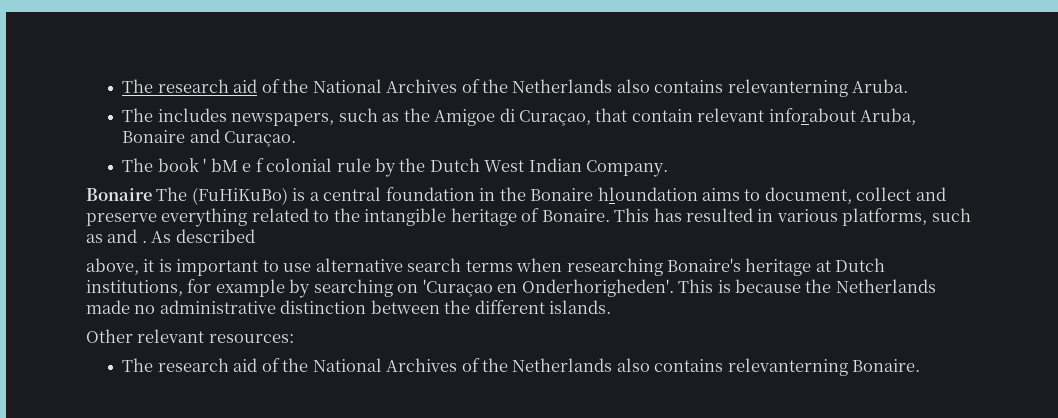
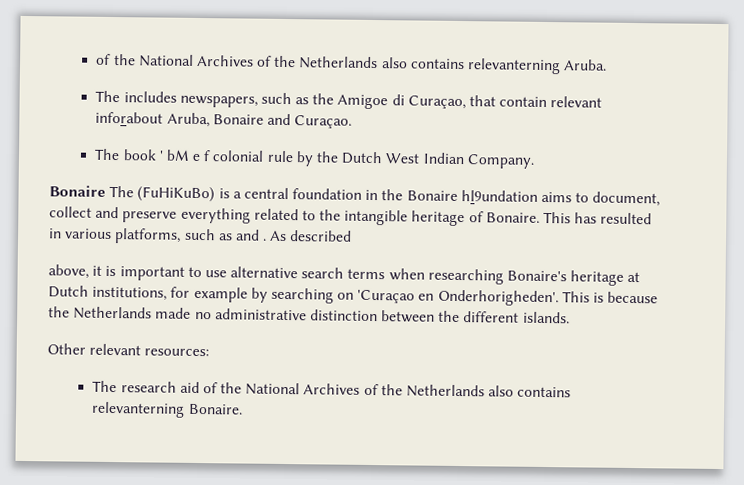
- The research aid of the National Archives of the Netherlands also contains relevanterning Aruba.
+ of the National Archives of the Netherlands also contains relevanterning Aruba.
- Bonaire The (FuHiKuBo) is a central foundation in the Bonaire hloundation aims to document, collect and preserve everything related to the intangible heritage of Bonaire.
+ Bonaire The (FuHiKuBo) is a central foundation in the Bonaire hl9undation aims to document, collect and preserve everything related to the intangible heritage of Bonaire.

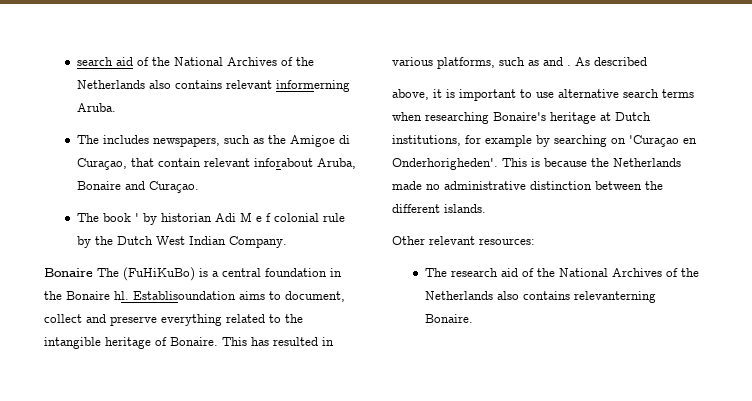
- of the National Archives of the Netherlands also contains relevanterning Aruba.
+ search aid of the National Archives of the Netherlands also contains relevant informerning Aruba.
- The book ' bM e f colonial rule by the Dutch West Indian Company.
+ The book ' by historian Adi M e f colonial rule by the Dutch West Indian Company.
- Bonaire The (FuHiKuBo) is a central foundation in the Bonaire hl9undation aims to document, collect and preserve everything related to the intangible heritage of Bonaire.
+ Bonaire The (FuHiKuBo) is a central foundation in the Bonaire hl. Establisoundation aims to document, collect and preserve everything related to the intangible heritage of Bonaire.

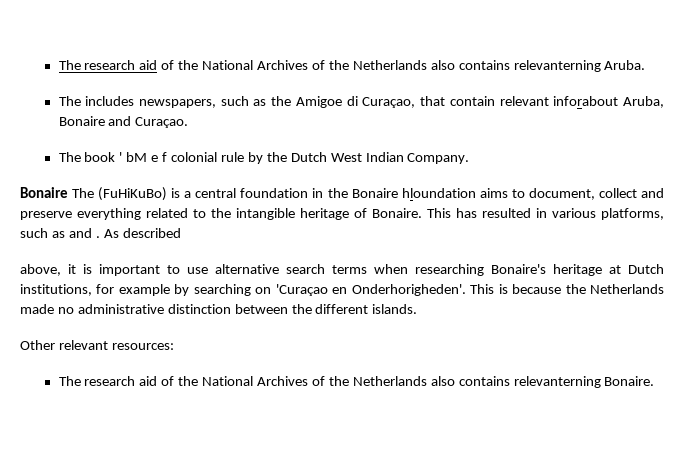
- search aid of the National Archives of the Netherlands also contains relevant informerning Aruba.
+ The research aid of the National Archives of the Netherlands also contains relevanterning Aruba.
- The book ' by historian Adi M e f colonial rule by the Dutch West Indian Company.
+ The book ' bM e f colonial rule by the Dutch West Indian Company.
- Bonaire The (FuHiKuBo) is a central foundation in the Bonaire hl. Establisoundation aims to document, collect and preserve everything related to the intangible heritage of Bonaire.
+ Bonaire The (FuHiKuBo) is a central foundation in the Bonaire hloundation aims to document, collect and preserve everything related to the intangible heritage of Bonaire.

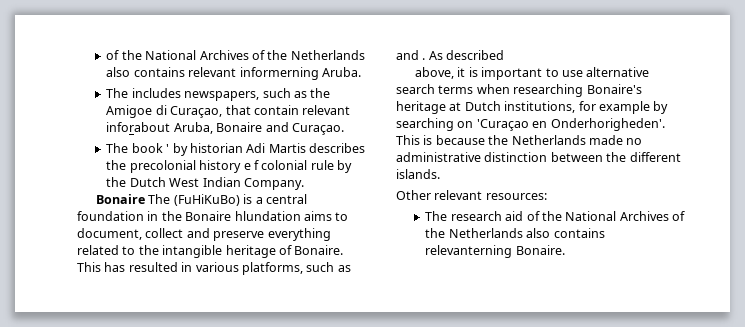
- The research aid of the National Archives of the Netherlands also contains relevanterning Aruba.
+ of the National Archives of the Netherlands also contains relevant informerning Aruba.
- The book ' bM e f colonial rule by the Dutch West Indian Company.
+ The book ' by historian Adi Martis describes the precolonial history e f colonial rule by the Dutch West Indian Company.
- Bonaire The (FuHiKuBo) is a central foundation in the Bonaire hloundation aims to document, collect and preserve everything related to the intangible heritage of Bonaire.
+ Bonaire The (FuHiKuBo) is a central foundation in the Bonaire hlundation aims to document, collect and preserve everything related to the intangible heritage of Bonaire.

